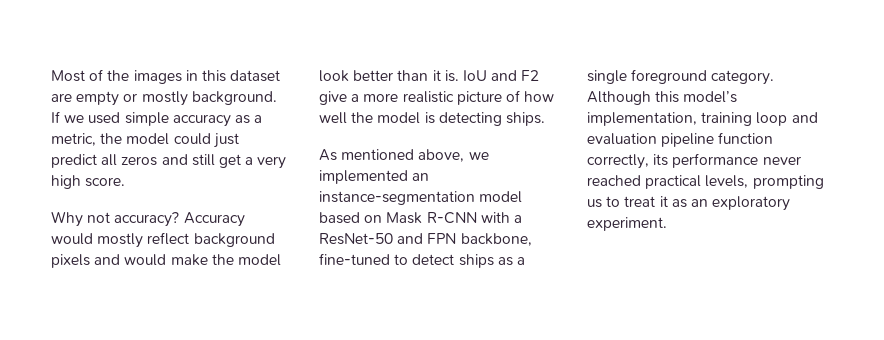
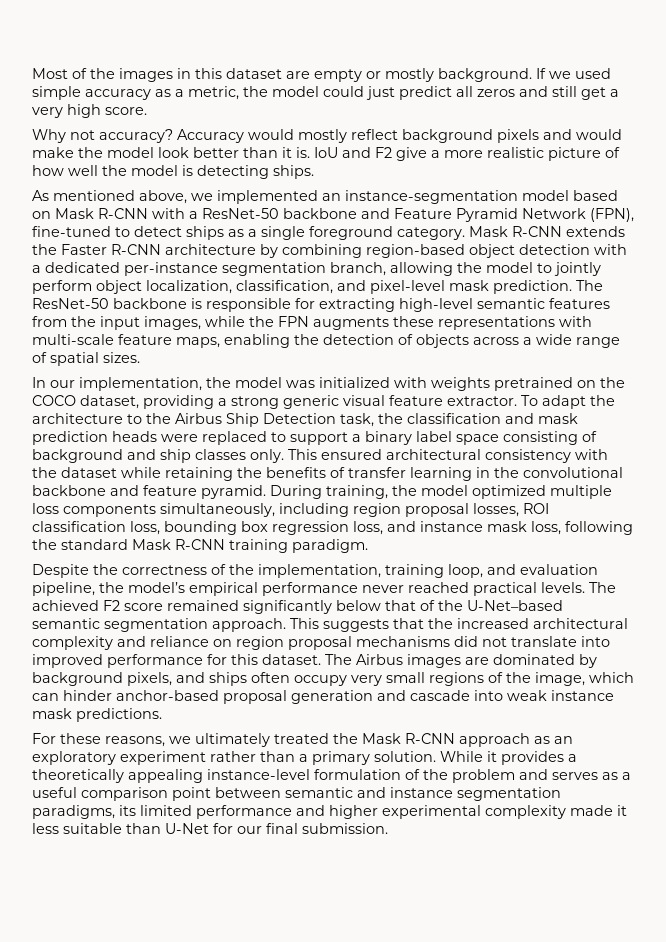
- As mentioned above, we implemented an instance-segmentation model based on Mask R-CNN with a ResNet-50 and FPN backbone, fine-tuned to detect ships as a single foreground category.
+ As mentioned above, we implemented an instance-segmentation model based on Mask R-CNN with a ResNet-50 backbone and Feature Pyramid Network (FPN), fine-tuned to detect ships as a single foreground category.
- Although this model’s implementation, training loop and evaluation pipeline function correctly, its performance never reached practical levels, prompting us to treat it as an exploratory experiment.
+ Mask R-CNN extends the Faster R-CNN architecture by combining region-based object detection with a dedicated per-instance segmentation branch, allowing the model to jointly perform object localization, classification, and pixel-level mask prediction. The ResNet-50 backbone is responsible for extracting high-level semantic features from the input images, while the FPN augments these representations with multi-scale feature maps, enabling the detection of objects across a wide range of spatial sizes.
+ In our implementation, the model was initialized with weights pretrained on the COCO dataset, providing a strong generic visual feature extractor. To adapt the architecture to the Airbus Ship Detection task, the classification and mask prediction heads were replaced to support a binary label space consisting of background and ship classes only. This ensured architectural consistency with the dataset while retaining the benefits of transfer learning in the convolutional backbone and feature pyramid. During training, the model optimized multiple loss components simultaneously, including region proposal losses, ROI classification loss, bounding box regression loss, and instance mask loss, following the standard Mask R-CNN training paradigm.
+ Despite the correctness of the implementation, training loop, and evaluation pipeline, the model’s empirical performance never reached practical levels. The achieved F2 score remained significantly below that of the U-Net–based semantic segmentation approach. This suggests that the increased architectural complexity and reliance on region proposal mechanisms did not translate into improved performance for this dataset. The Airbus images are dominated by background pixels, and ships often occupy very small regions of the image, which can hinder anchor-based proposal generation and cascade into weak instance mask predictions.
+ For these reasons, we ultimately treated the Mask R-CNN approach as an exploratory experiment rather than a primary solution. While it provides a theoretically appealing instance-level formulation of the problem and serves as a useful comparison point between semantic and instance segmentation paradigms, its limited performance and higher experimental complexity made it less suitable than U-Net for our final submission.

